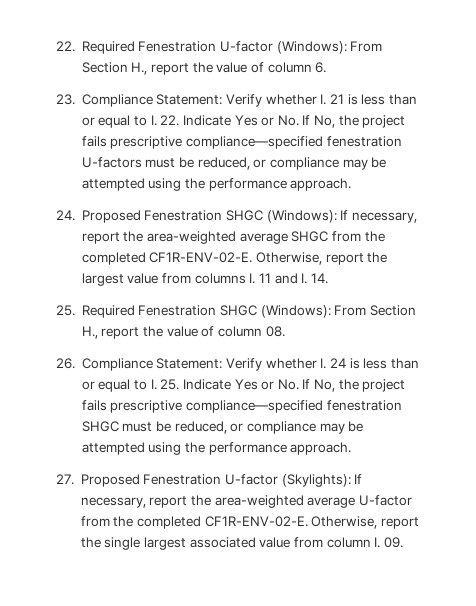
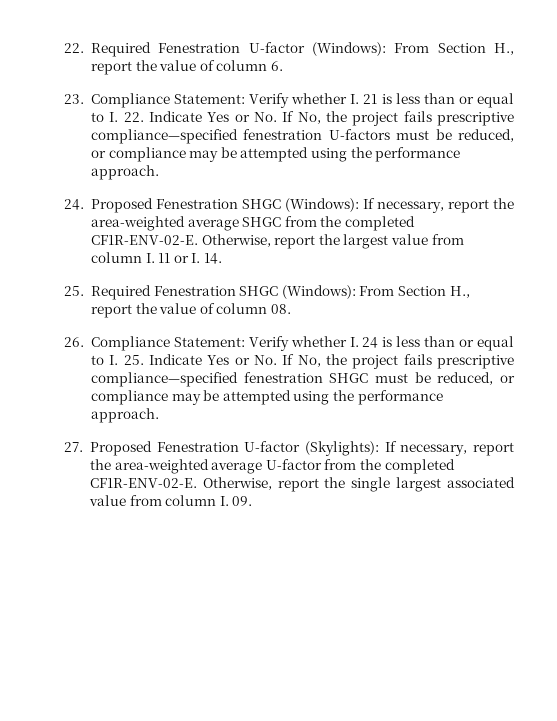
- Otherwise, report the largest value from columns I. 11 and I. 14.
+ Otherwise, report the largest value from column I. 11 or I. 14.

